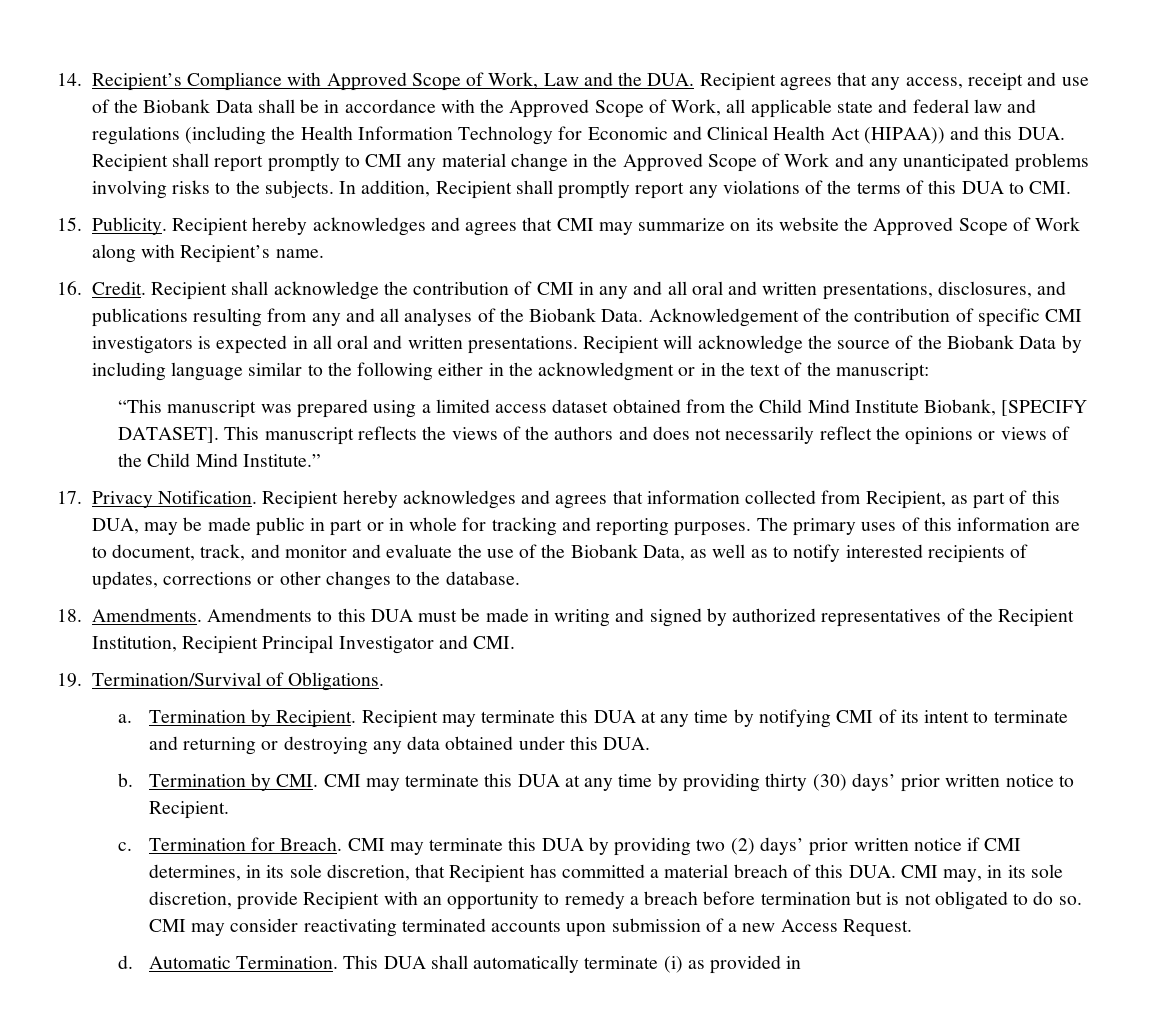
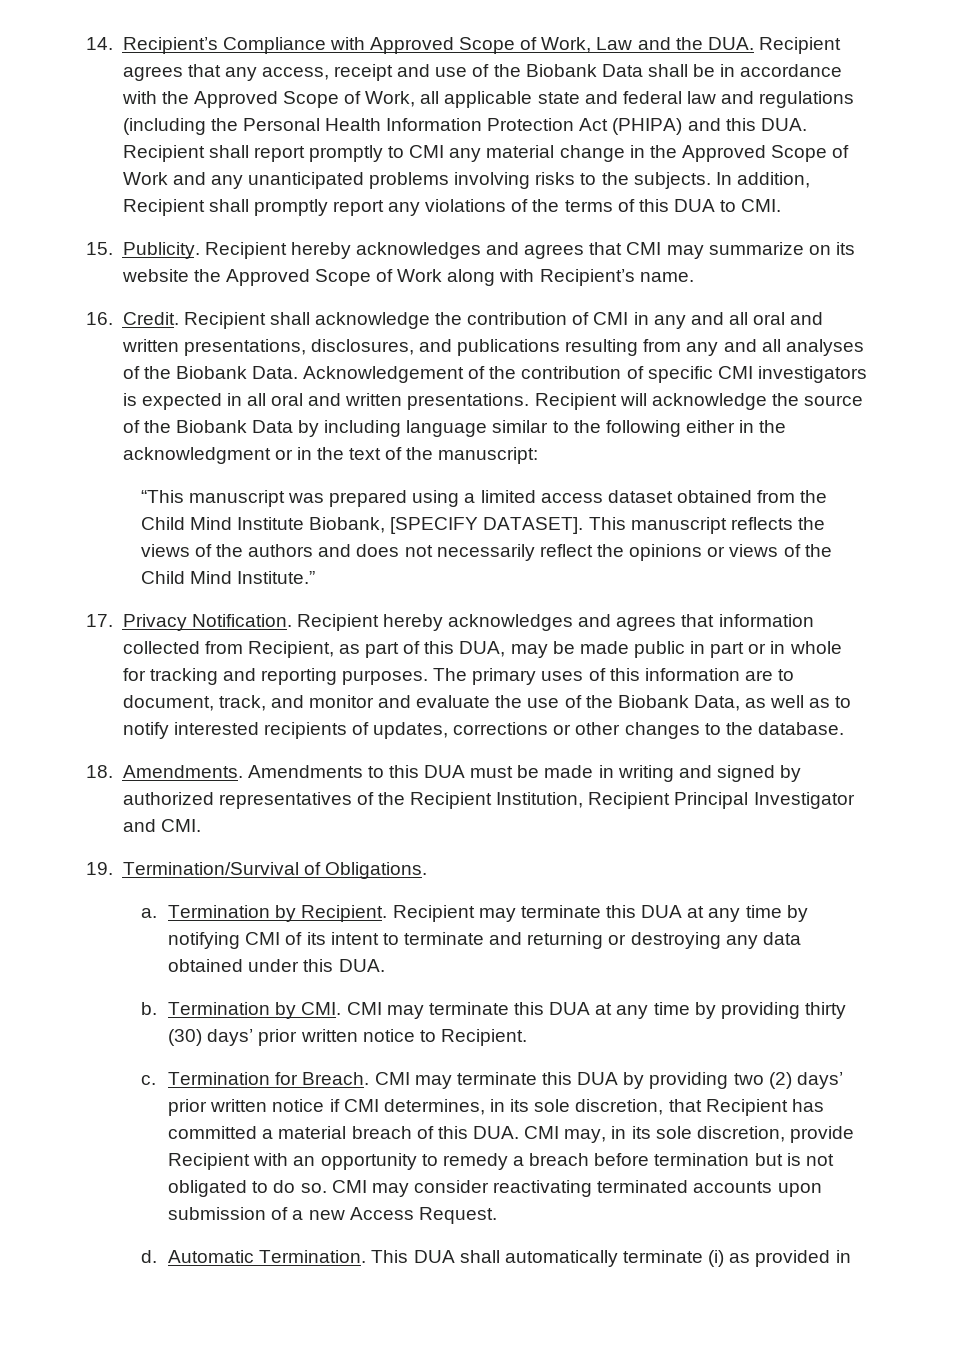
- 14. Recipient’s Compliance with Approved Scope of Work, Law and the DUA. Recipient agrees that any access, receipt and use of the Biobank Data shall be in accordance with the Approved Scope of Work, all applicable state and federal law and regulations (including the Health Information Technology for Economic and Clinical Health Act (HIPAA)) and this DUA. Recipient shall report promptly to CMI any material change in the Approved Scope of Work and any unanticipated problems involving risks to the subjects.
+ 14. Recipient’s Compliance with Approved Scope of Work, Law and the DUA. Recipient agrees that any access, receipt and use of the Biobank Data shall be in accordance with the Approved Scope of Work, all applicable state and federal law and regulations (including the Personal Health Information Protection Act (PHIPA) and this DUA. Recipient shall report promptly to CMI any material change in the Approved Scope of Work and any unanticipated problems involving risks to the subjects.

